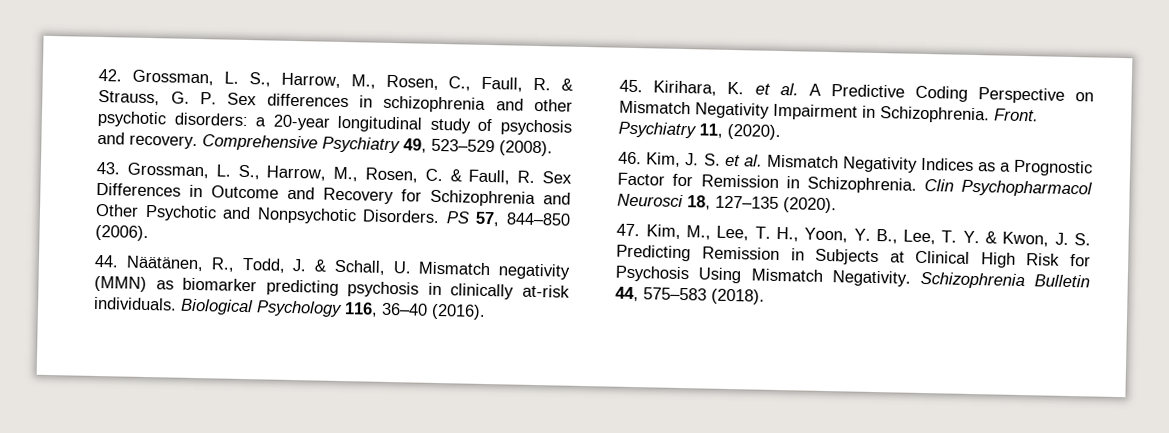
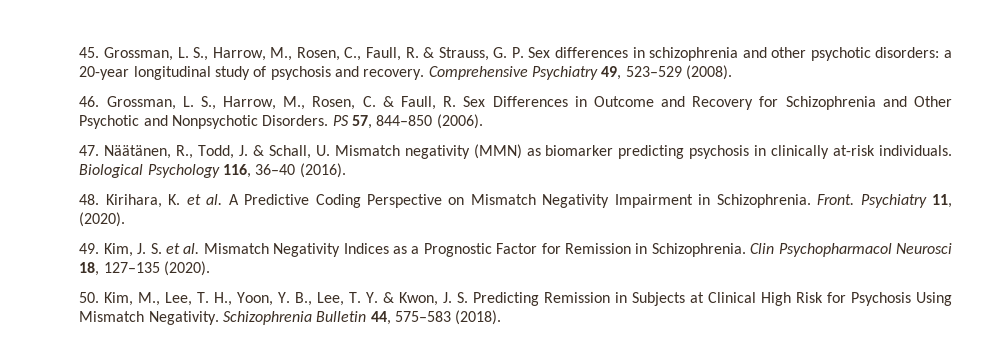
- 42. Grossman, L. S., Harrow, M., Rosen, C., Faull, R. & Strauss, G. P. Sex differences in schizophrenia and other psychotic disorders: a 20-year longitudinal study of psychosis and recovery.
+ 45. Grossman, L. S., Harrow, M., Rosen, C., Faull, R. & Strauss, G. P. Sex differences in schizophrenia and other psychotic disorders: a 20-year longitudinal study of psychosis and recovery.
- 43. Grossman, L. S., Harrow, M., Rosen, C. & Faull, R. Sex Differences in Outcome and Recovery for Schizophrenia and Other Psychotic and Nonpsychotic Disorders.
+ 46. Grossman, L. S., Harrow, M., Rosen, C. & Faull, R. Sex Differences in Outcome and Recovery for Schizophrenia and Other Psychotic and Nonpsychotic Disorders.
- 44. Näätänen, R., Todd, J. & Schall, U. Mismatch negativity (MMN) as biomarker predicting psychosis in clinically at-risk individuals.
+ 47. Näätänen, R., Todd, J. & Schall, U. Mismatch negativity (MMN) as biomarker predicting psychosis in clinically at-risk individuals.
- 45. Kirihara, K. et al. A Predictive Coding Perspective on Mismatch Negativity Impairment in Schizophrenia.
+ 48. Kirihara, K. et al. A Predictive Coding Perspective on Mismatch Negativity Impairment in Schizophrenia.
- 46. Kim, J. S. et al. Mismatch Negativity Indices as a Prognostic Factor for Remission in Schizophrenia.
+ 49. Kim, J. S. et al. Mismatch Negativity Indices as a Prognostic Factor for Remission in Schizophrenia.
- 47. Kim, M., Lee, T. H., Yoon, Y. B., Lee, T. Y. & Kwon, J. S. Predicting Remission in Subjects at Clinical High Risk for Psychosis Using Mismatch Negativity.
+ 50. Kim, M., Lee, T. H., Yoon, Y. B., Lee, T. Y. & Kwon, J. S. Predicting Remission in Subjects at Clinical High Risk for Psychosis Using Mismatch Negativity.

